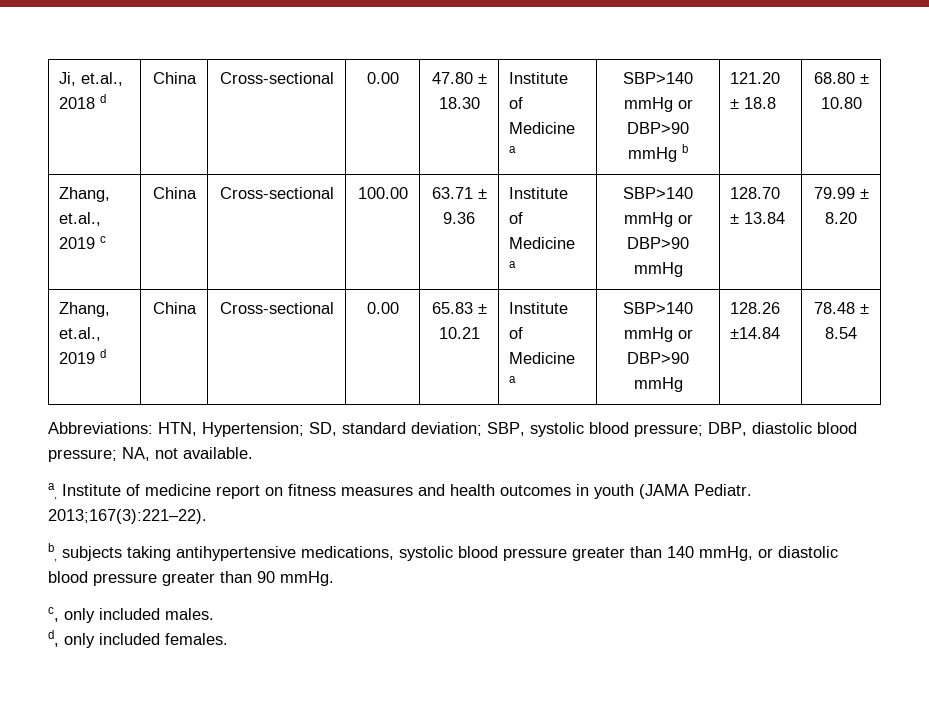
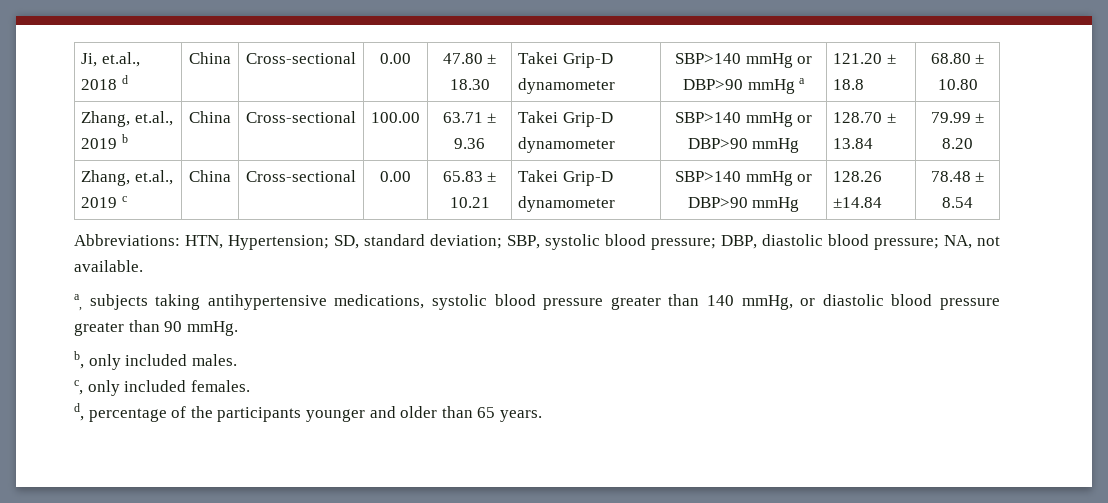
- Ji, et.al., 2018 d | China | Cross-sectional | 0.00 | 47.80 ± 18.30 | Institute of Medicine a | SBP>140 mmHg or DBP>90 mmHg b | 121.20 ± 18.8 | 68.80 ± 10.80
+ Ji, et.al., 2018 d | China | Cross-sectional | 0.00 | 47.80 ± 18.30 | Takei Grip-D dynamometer | SBP>140 mmHg or DBP>90 mmHg a | 121.20 ± 18.8 | 68.80 ± 10.80
- Zhang, et.al., 2019 c | China | Cross-sectional | 100.00 | 63.71 ± 9.36 | Institute of Medicine a | SBP>140 mmHg or DBP>90 mmHg | 128.70 ± 13.84 | 79.99 ± 8.20
+ Zhang, et.al., 2019 b | China | Cross-sectional | 100.00 | 63.71 ± 9.36 | Takei Grip-D dynamometer | SBP>140 mmHg or DBP>90 mmHg | 128.70 ± 13.84 | 79.99 ± 8.20
- Zhang, et.al., 2019 d | China | Cross-sectional | 0.00 | 65.83 ± 10.21 | Institute of Medicine a | SBP>140 mmHg or DBP>90 mmHg | 128.26 ±14.84 | 78.48 ± 8.54
+ Zhang, et.al., 2019 c | China | Cross-sectional | 0.00 | 65.83 ± 10.21 | Takei Grip-D dynamometer | SBP>140 mmHg or DBP>90 mmHg | 128.26 ±14.84 | 78.48 ± 8.54
- a, Institute of medicine report on fitness measures and health outcomes in youth (JAMA Pediatr. 2013;167(3):221–22).
- b, subjects taking antihypertensive medications, systolic blood pressure greater than 140 mmHg, or diastolic blood pressure greater than 90 mmHg.
+ a, subjects taking antihypertensive medications, systolic blood pressure greater than 140 mmHg, or diastolic blood pressure greater than 90 mmHg.
- c, only included males.
+ b, only included males.
- d, only included females.
+ c, only included females.
+ d, percentage of the participants younger and older than 65 years.

